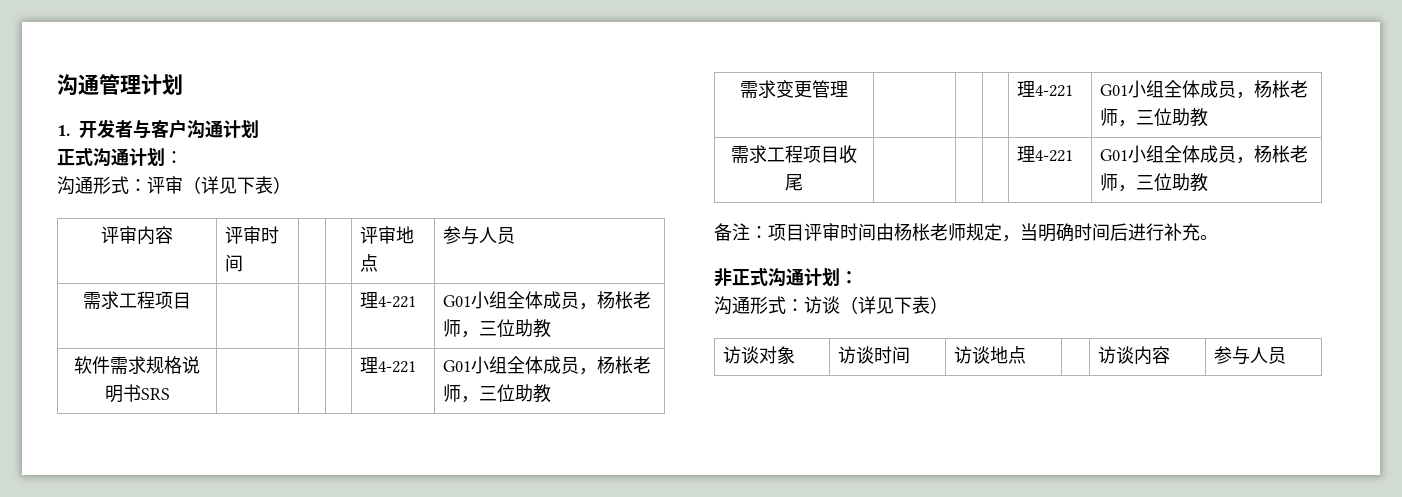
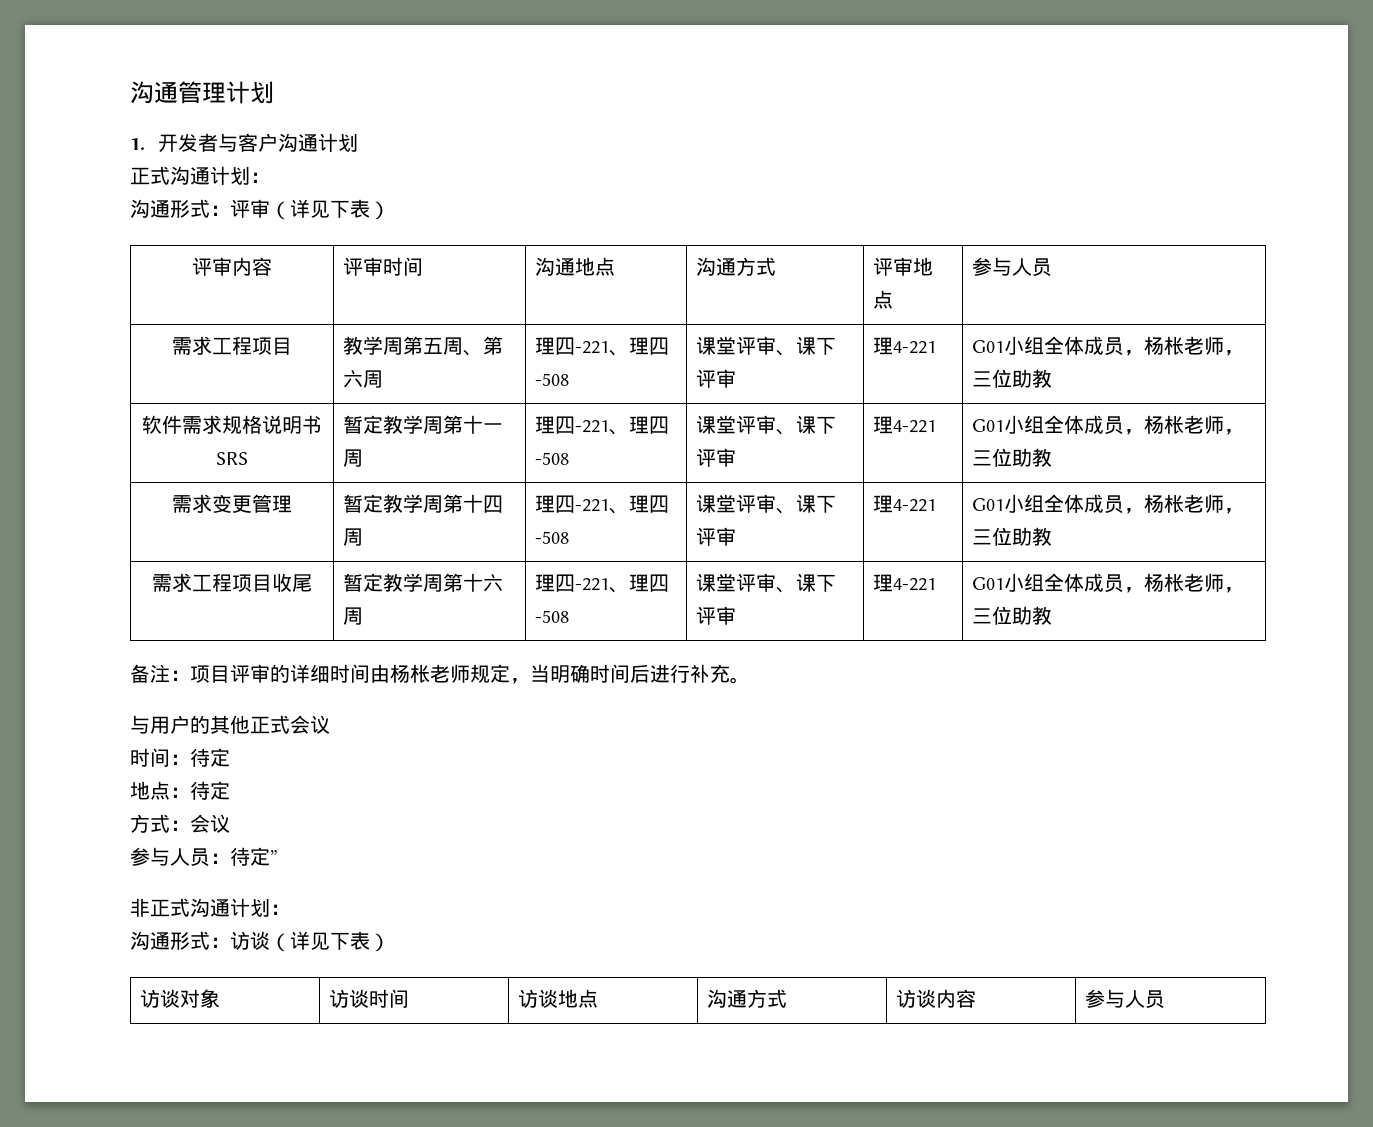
- 评审内容 | 评审时间 | | | 评审地点 | 参与人员
+ 评审内容 | 评审时间 | 沟通地点 | 沟通方式 | 评审地点 | 参与人员
- 需求工程项目 | | | | 理4-221 | G01小组全体成员，杨枨老师，三位助教
+ 需求工程项目 | 教学周第五周、第六周 | 理四-221、理四-508 | 课堂评审、课下评审 | 理4-221 | G01小组全体成员，杨枨老师，三位助教
- 软件需求规格说明书SRS | | | | 理4-221 | G01小组全体成员，杨枨老师，三位助教
+ 软件需求规格说明书SRS | 暂定教学周第十一周 | 理四-221、理四-508 | 课堂评审、课下评审 | 理4-221 | G01小组全体成员，杨枨老师，三位助教
- 需求变更管理 | | | | 理4-221 | G01小组全体成员，杨枨老师，三位助教
+ 需求变更管理 | 暂定教学周第十四周 | 理四-221、理四-508 | 课堂评审、课下评审 | 理4-221 | G01小组全体成员，杨枨老师，三位助教
- 需求工程项目收尾 | | | | 理4-221 | G01小组全体成员，杨枨老师，三位助教
+ 需求工程项目收尾 | 暂定教学周第十六周 | 理四-221、理四-508 | 课堂评审、课下评审 | 理4-221 | G01小组全体成员，杨枨老师，三位助教
- 备注：项目评审时间由杨枨老师规定，当明确时间后进行补充。
+ 备注：项目评审的详细时间由杨枨老师规定，当明确时间后进行补充。
+ 与用户的其他正式会议
+ 时间：待定
+ 地点：待定
+ 方式：会议
+ 参与人员：待定”
- 访谈对象 | 访谈时间 | 访谈地点 | | 访谈内容 | 参与人员
+ 访谈对象 | 访谈时间 | 访谈地点 | 沟通方式 | 访谈内容 | 参与人员

